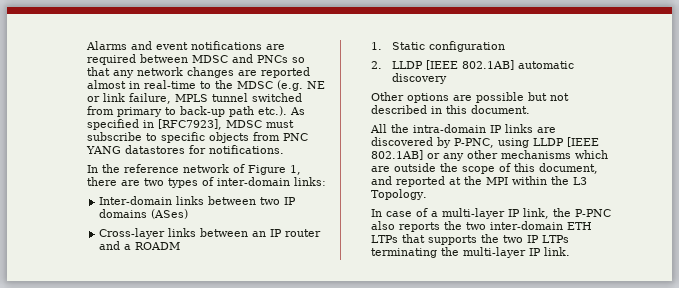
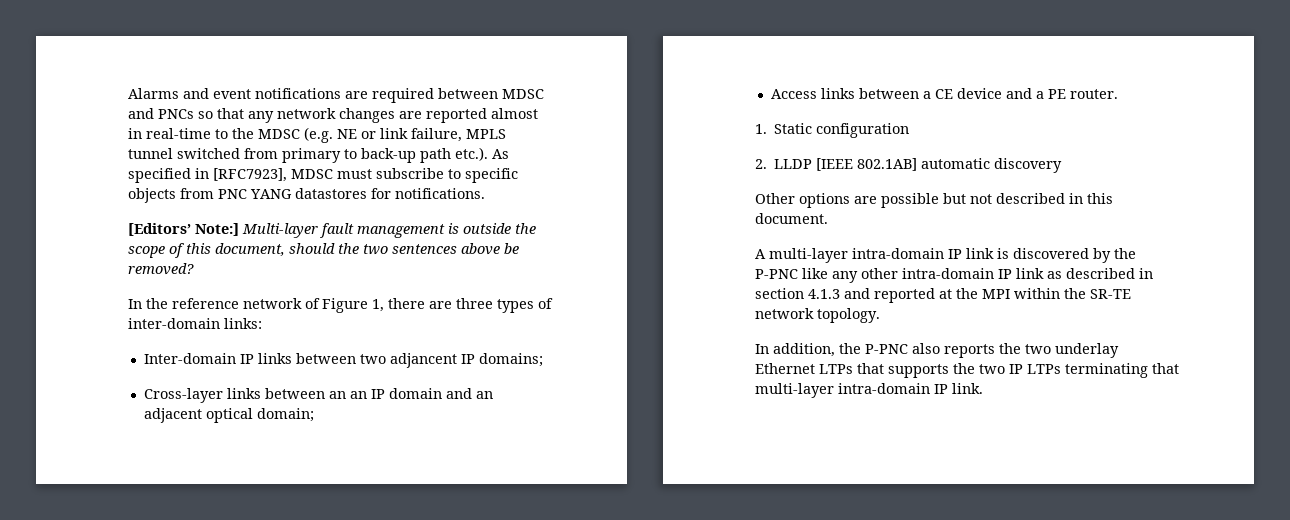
+ [Editors’ Note:] Multi-layer fault management is outside the scope of this document, should the two sentences above be removed?
- In the reference network of Figure 1, there are two types of inter-domain links:
+ In the reference network of Figure 1, there are three types of inter-domain links:
- Inter-domain links between two IP domains (ASes)
+ Inter-domain IP links between two adjancent IP domains;
- Cross-layer links between an IP router and a ROADM
+ Cross-layer links between an an IP domain and an adjacent optical domain;
+ Access links between a CE device and a PE router.
- All the intra-domain IP links are discovered by P-PNC, using LLDP [IEEE 802.1AB] or any other mechanisms which are outside the scope of this document, and reported at the MPI within the L3 Topology.
- In case of a multi-layer IP link, the P-PNC also reports the two inter-domain ETH LTPs that supports the two IP LTPs terminating the multi-layer IP link.
+ A multi-layer intra-domain IP link is discovered by the P-PNC like any other intra-domain IP link as described in section 4.1.3 and reported at the MPI within the SR-TE network topology.
+ In addition, the P-PNC also reports the two underlay Ethernet LTPs that supports the two IP LTPs terminating that multi-layer intra-domain IP link.

